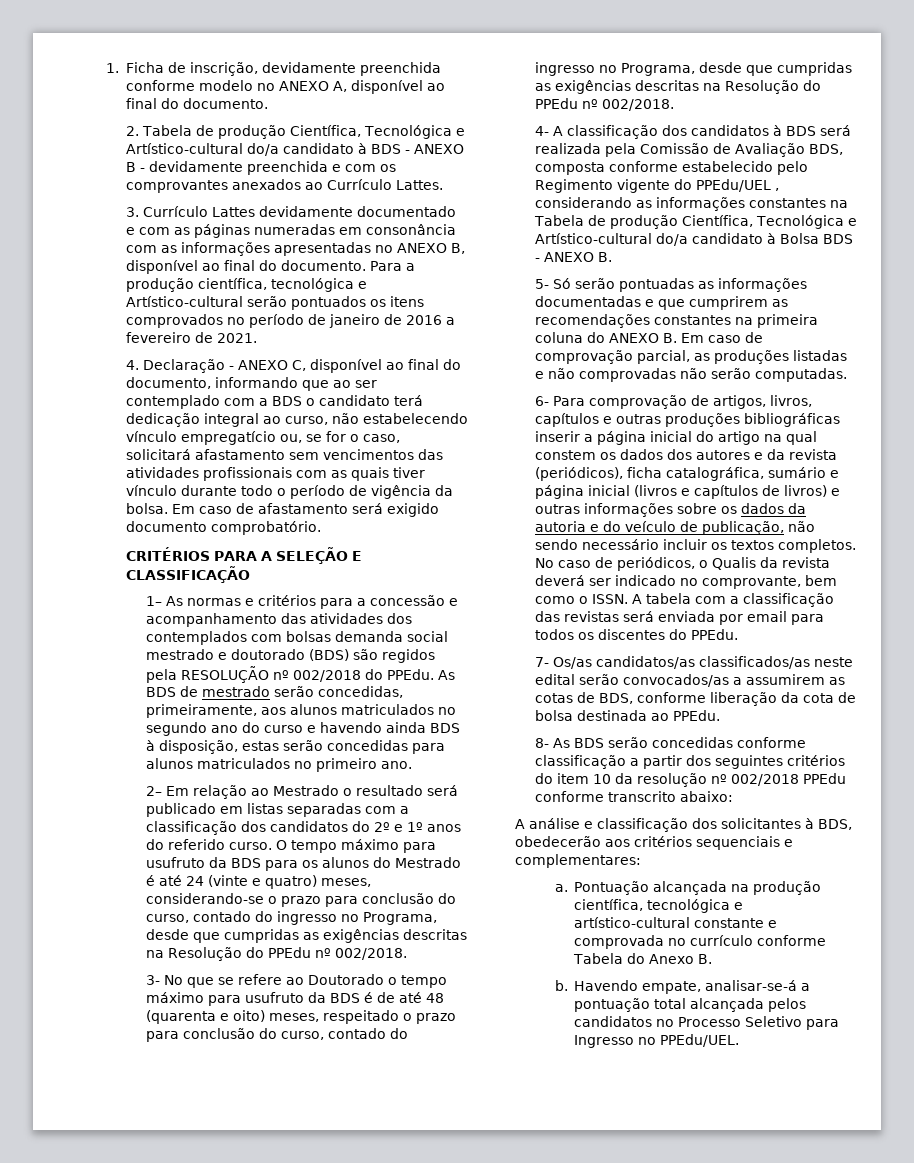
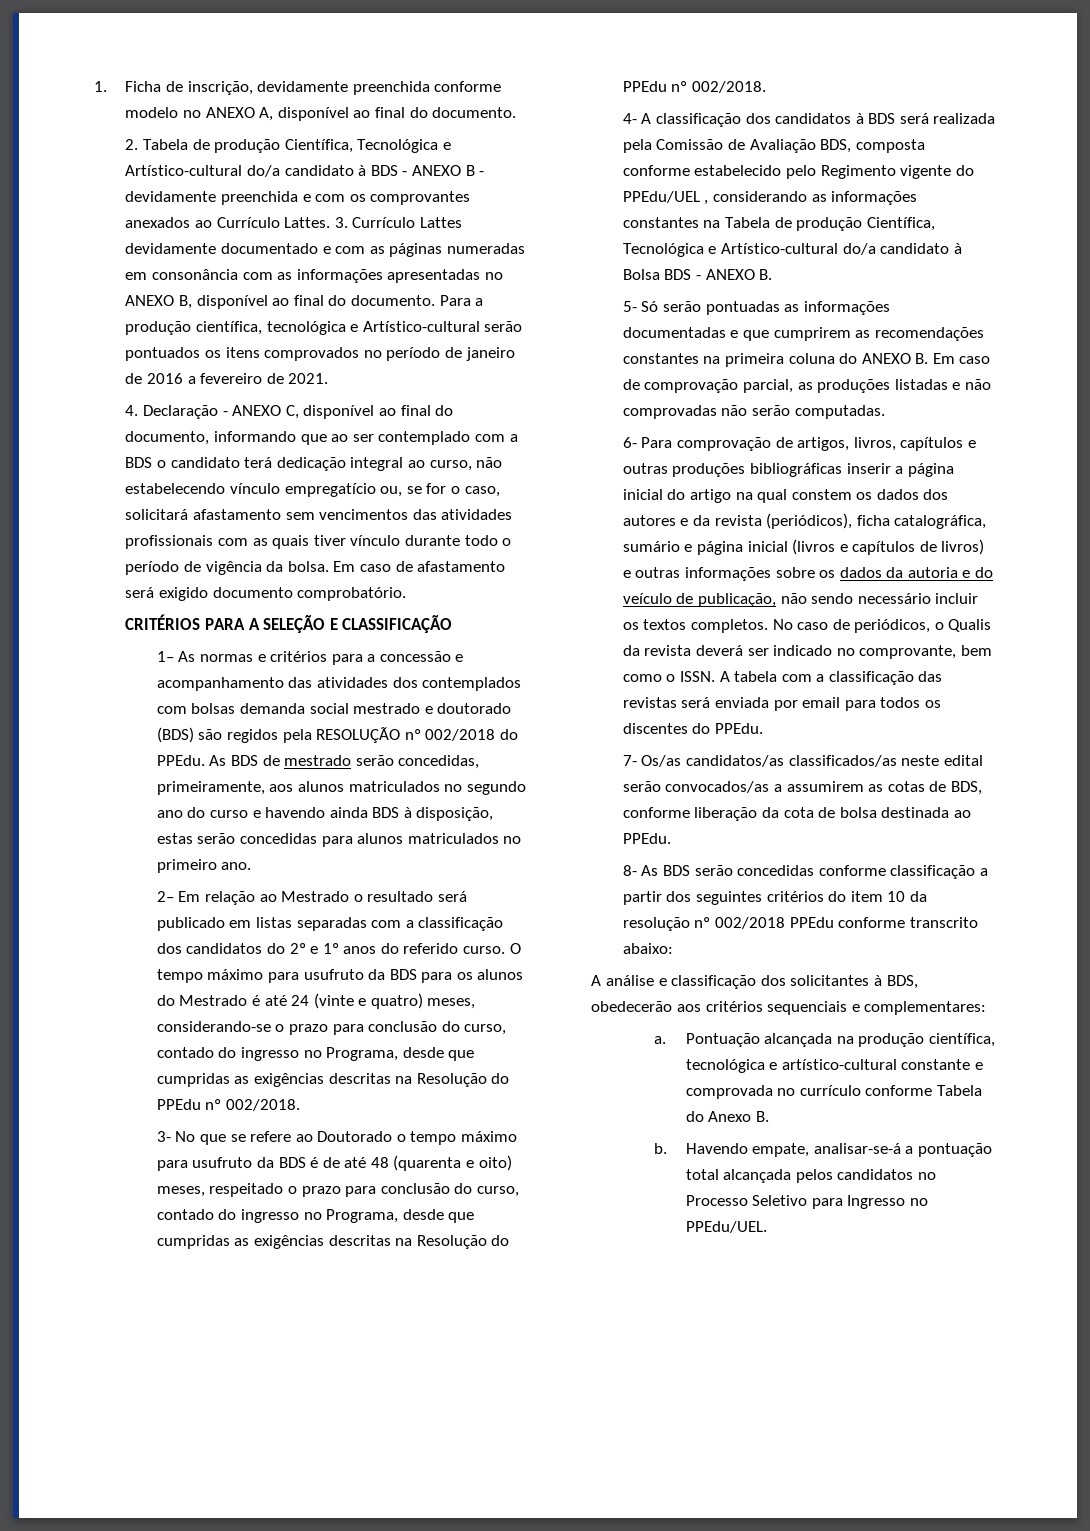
- 2. Tabela de produção Científica, Tecnológica e Artístico-cultural do/a candidato à BDS - ANEXO B - devidamente preenchida e com os comprovantes anexados ao Currículo Lattes.
- 3. Currículo Lattes devidamente documentado e com as páginas numeradas em consonância com as informações apresentadas no ANEXO B, disponível ao final do documento.
+ 2. Tabela de produção Científica, Tecnológica e Artístico-cultural do/a candidato à BDS - ANEXO B - devidamente preenchida e com os comprovantes anexados ao Currículo Lattes. 3. Currículo Lattes devidamente documentado e com as páginas numeradas em consonância com as informações apresentadas no ANEXO B, disponível ao final do documento.

